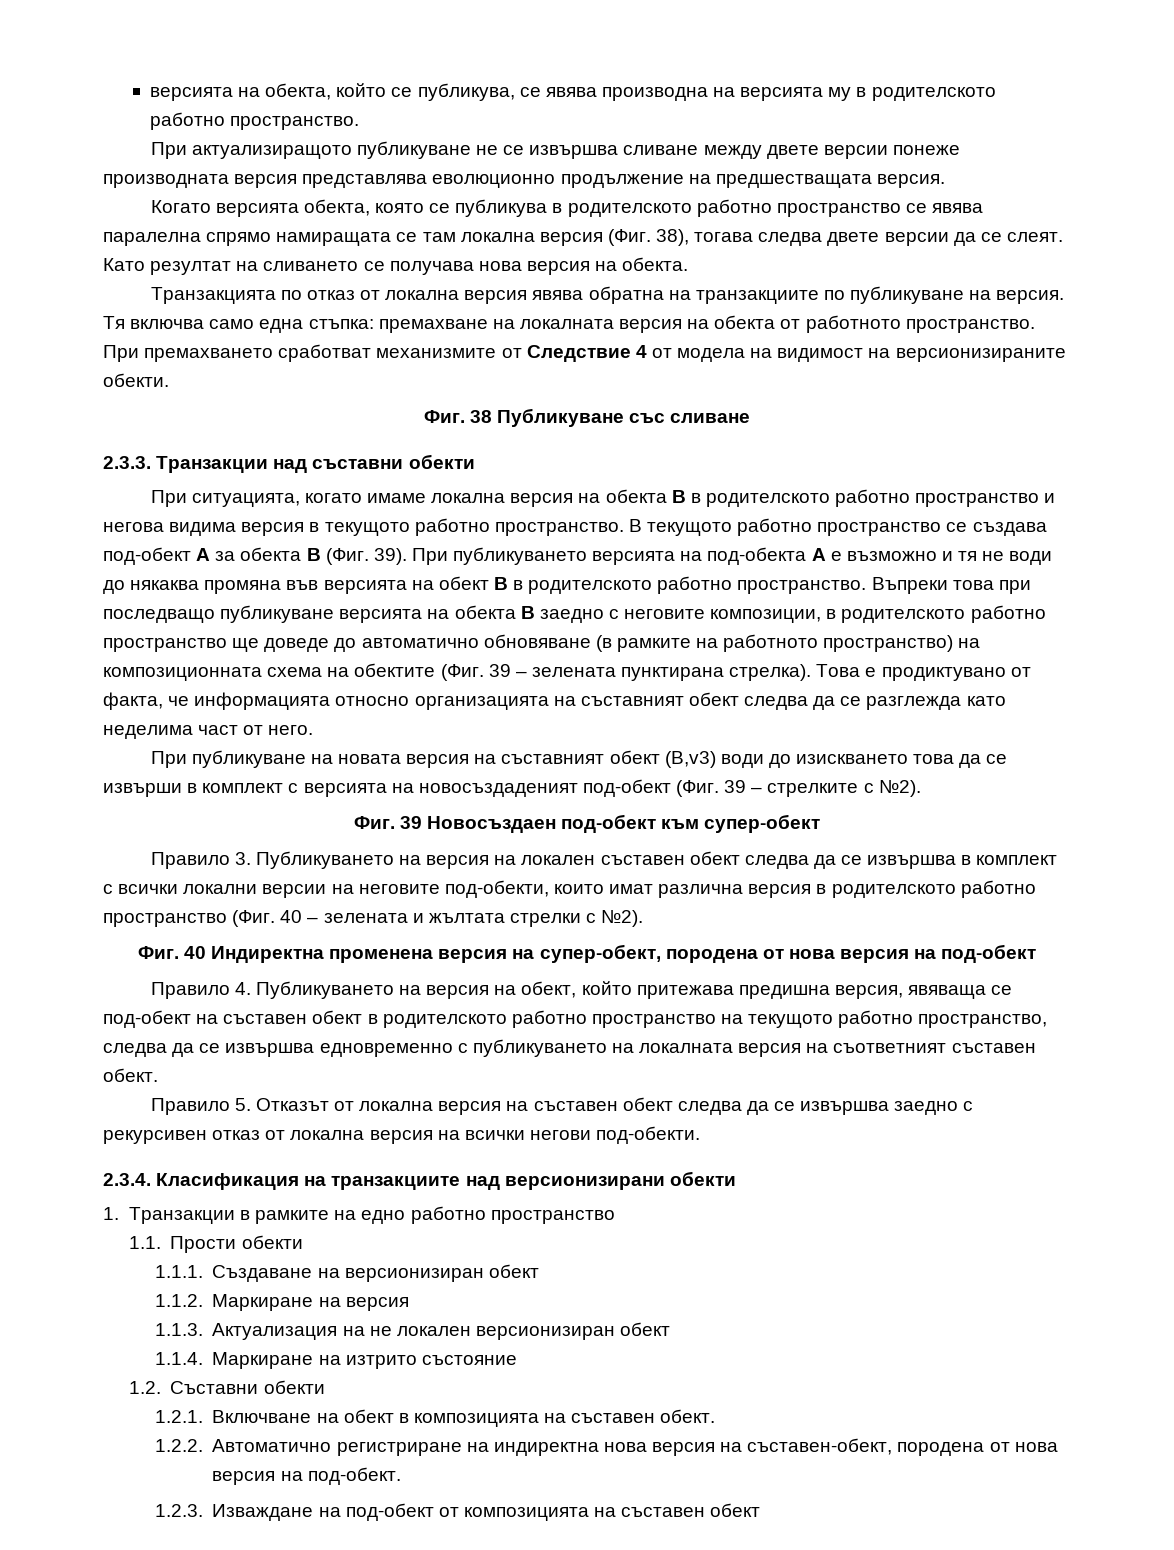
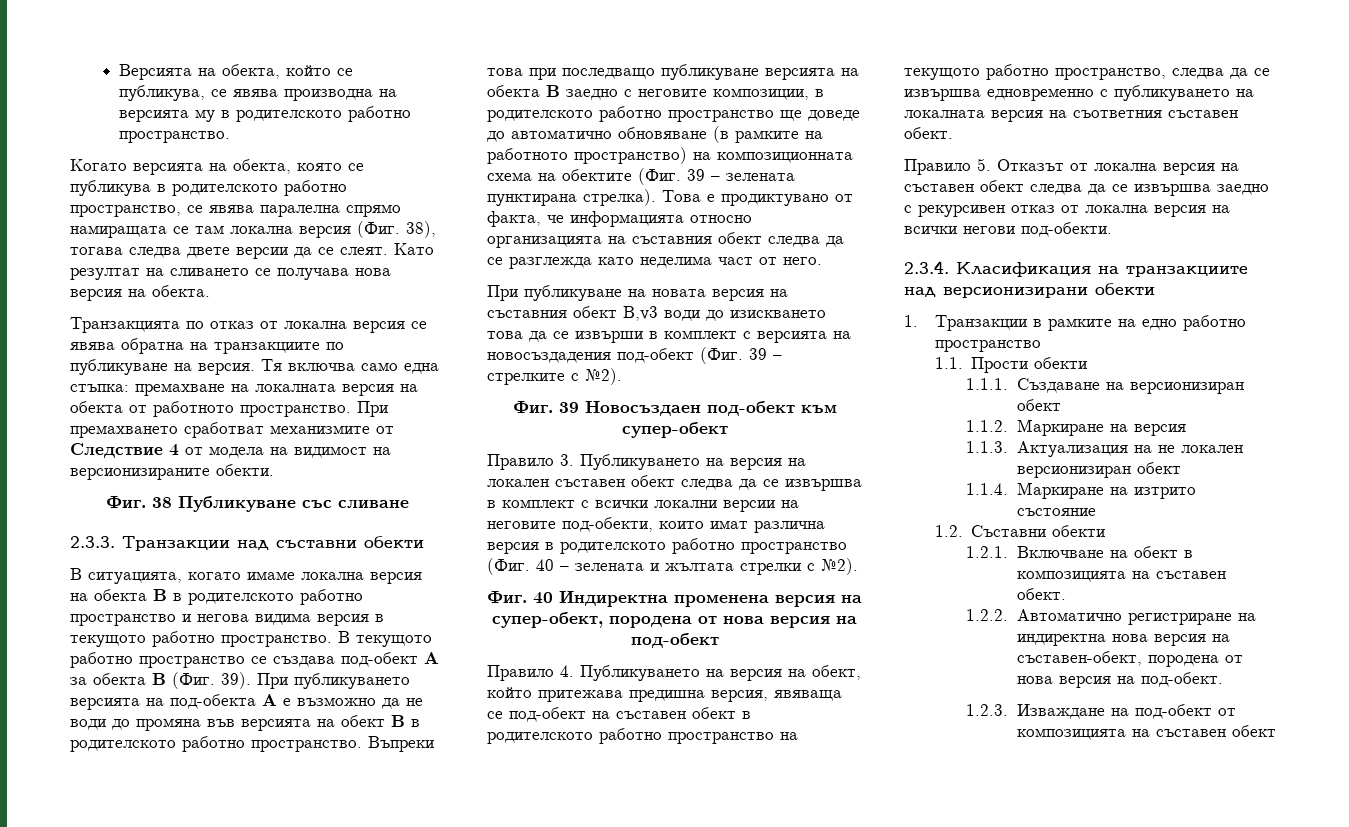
- версията на обекта, който се публикува, се явява производна на версията му в родителското работно пространство.
+ Версията на обекта, който се публикува, се явява производна на версията му в родителското работно пространство.
- При актуализиращото публикуване не се извършва сливане между двете версии понеже производната версия представлява еволюционно продължение на предшестващата версия.
- Когато версията обекта, която се публикува в родителското работно пространство се явява паралелна спрямо намиращата се там локална версия (Фиг. 38), тогава следва двете версии да се слеят.
+ Когато версията на обекта, която се публикува в родителското работно пространство, се явява паралелна спрямо намиращата се там локална версия (Фиг. 38), тогава следва двете версии да се слеят.
- Транзакцията по отказ от локална версия явява обратна на транзакциите по публикуване на версия.
+ Транзакцията по отказ от локална версия се явява обратна на транзакциите по публикуване на версия.
- При ситуацията, когато имаме локална версия на обекта В в родителското работно пространство и негова видима версия в текущото работно пространство.
+ В ситуацията, когато имаме локална версия на обекта В в родителското работно пространство и негова видима версия в текущото работно пространство.
- При публикуването версията на под-обекта А е възможно и тя не води до някаква промяна във версията на обект В в родителското работно пространство.
+ При публикуването версията на под-обекта А е възможно да не води до промяна във версията на обект В в родителското работно пространство.
- Това е продиктувано от факта, че информацията относно организацията на съставният обект следва да се разглежда като неделима част от него.
+ Това е продиктувано от факта, че информацията относно организацията на съставния обект следва да се разглежда като неделима част от него.
- При публикуване на новата версия на съставният обект (B,v3) води до изискването това да се извърши в комплект с версията на новосъздаденият под-обект (Фиг. 39 – стрелките с №2).
+ При публикуване на новата версия на съставния обект B,v3 води до изискването това да се извърши в комплект с версията на новосъздадения под-обект (Фиг. 39 – стрелките с №2).
- Правило 4. Публикуването на версия на обект, който притежава предишна версия, явяваща се под-обект на съставен обект в родителското работно пространство на текущото работно пространство, следва да се извършва едновременно с публикуването на локалната версия на съответният съставен обект.
+ Правило 4. Публикуването на версия на обект, който притежава предишна версия, явяваща се под-обект на съставен обект в родителското работно пространство на текущото работно пространство, следва да се извършва едновременно с публикуването на локалната версия на съответния съставен обект.

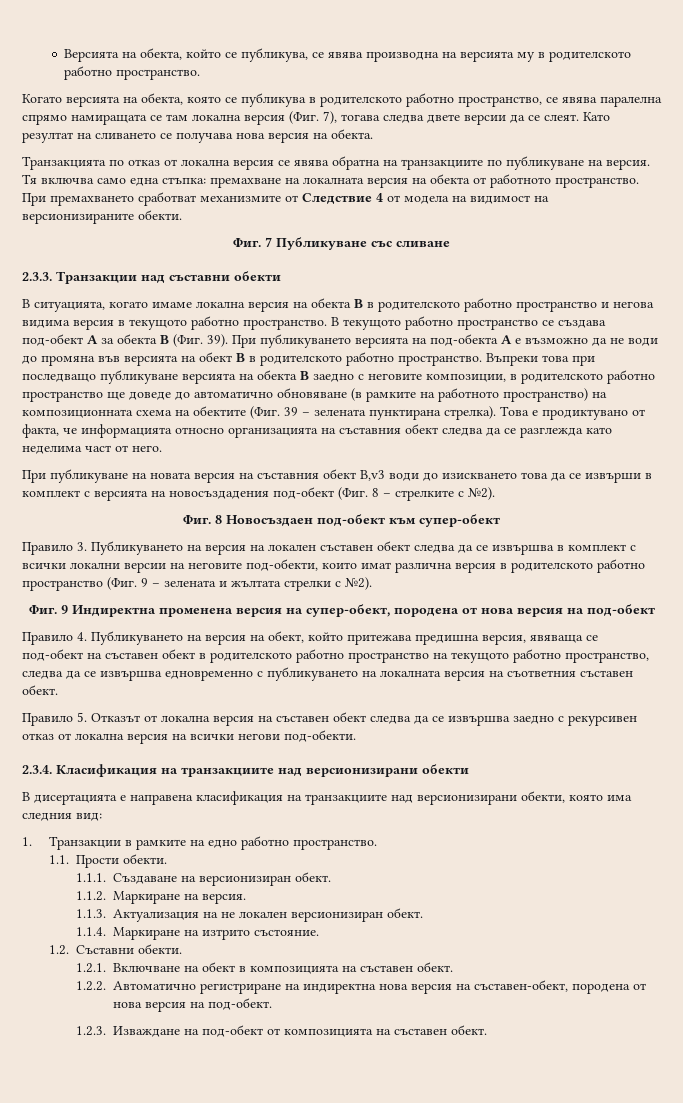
- Когато версията на обекта, която се публикува в родителското работно пространство, се явява паралелна спрямо намиращата се там локална версия (Фиг. 38), тогава следва двете версии да се слеят.
+ Когато версията на обекта, която се публикува в родителското работно пространство, се явява паралелна спрямо намиращата се там локална версия (Фиг. 7), тогава следва двете версии да се слеят.
- Фиг. 38 Публикуване със сливане
+ Фиг. 7 Публикуване със сливане
- При публикуване на новата версия на съставния обект B,v3 води до изискването това да се извърши в комплект с версията на новосъздадения под-обект (Фиг. 39 – стрелките с №2).
+ При публикуване на новата версия на съставния обект B,v3 води до изискването това да се извърши в комплект с версията на новосъздадения под-обект (Фиг. 8 – стрелките с №2).
- Фиг. 39 Новосъздаен под-обект към супер-обект
+ Фиг. 8 Новосъздаен под-обект към супер-обект
- Правило 3. Публикуването на версия на локален съставен обект следва да се извършва в комплект с всички локални версии на неговите под-обекти, които имат различна версия в родителското работно пространство (Фиг. 40 – зелената и жълтата стрелки с №2).
+ Правило 3. Публикуването на версия на локален съставен обект следва да се извършва в комплект с всички локални версии на неговите под-обекти, които имат различна версия в родителското работно пространство (Фиг. 9 – зелената и жълтата стрелки с №2).
- Фиг. 40 Индиректна променена версия на супер-обект, породена от нова версия на под-обект
+ Фиг. 9 Индиректна променена версия на супер-обект, породена от нова версия на под-обект
+ В дисертацията е направена класификация на транзакциите над версионизирани обекти, която има следния вид:
- 1. Транзакции в рамките на едно работно пространство
+ 1. Транзакции в рамките на едно работно пространство.
- 1.1. Прости обекти
+ 1.1. Прости обекти.
- 1.1.1. Създаване на версионизиран обект
+ 1.1.1. Създаване на версионизиран обект.
- 1.1.2. Маркиране на версия
+ 1.1.2. Маркиране на версия.
- 1.1.3. Актуализация на не локален версионизиран обект
+ 1.1.3. Актуализация на не локален версионизиран обект.
- 1.1.4. Маркиране на изтрито състояние
+ 1.1.4. Маркиране на изтрито състояние.
- 1.2. Съставни обекти
+ 1.2. Съставни обекти.
- 1.2.3. Изваждане на под-обект от композицията на съставен обект
+ 1.2.3. Изваждане на под-обект от композицията на съставен обект.

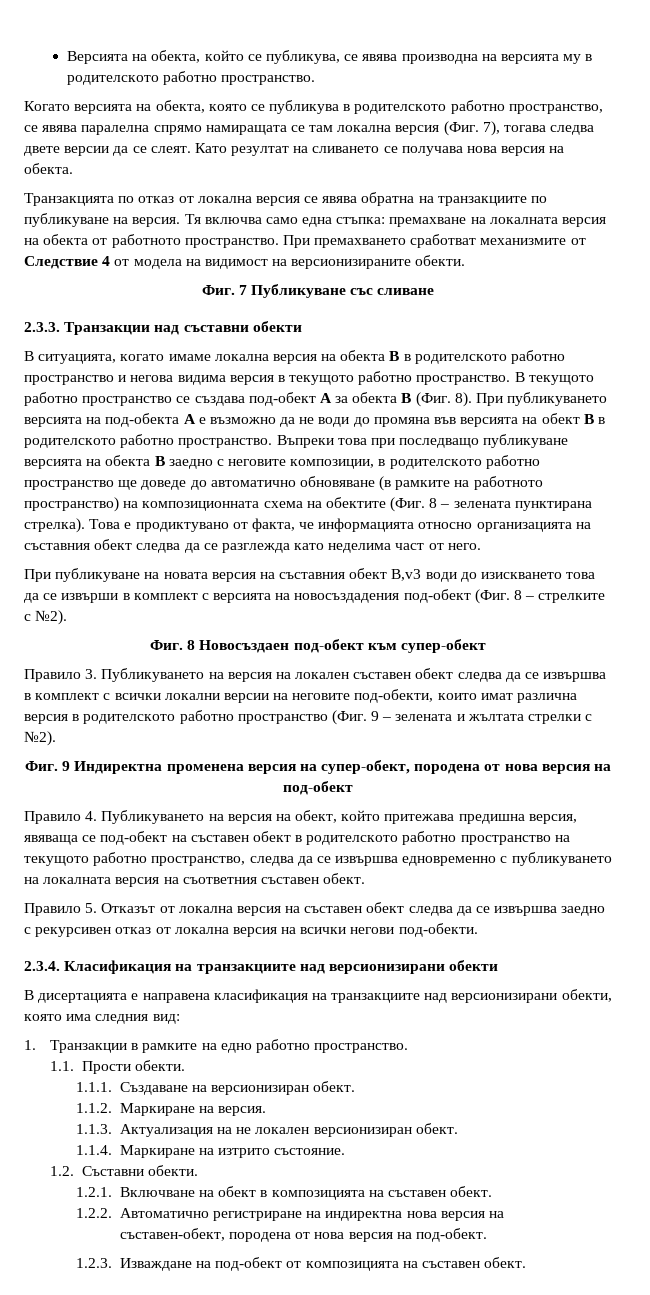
- В текущото работно пространство се създава под-обект А за обекта В (Фиг. 39).
+ В текущото работно пространство се създава под-обект А за обекта В (Фиг. 8).
- Въпреки това при последващо публикуване версията на обекта В заедно с неговите композиции, в родителското работно пространство ще доведе до автоматично обновяване (в рамките на работното пространство) на композиционната схема на обектите (Фиг. 39 – зелената пунктирана стрелка).
+ Въпреки това при последващо публикуване версията на обекта В заедно с неговите композиции, в родителското работно пространство ще доведе до автоматично обновяване (в рамките на работното пространство) на композиционната схема на обектите (Фиг. 8 – зелената пунктирана стрелка).

